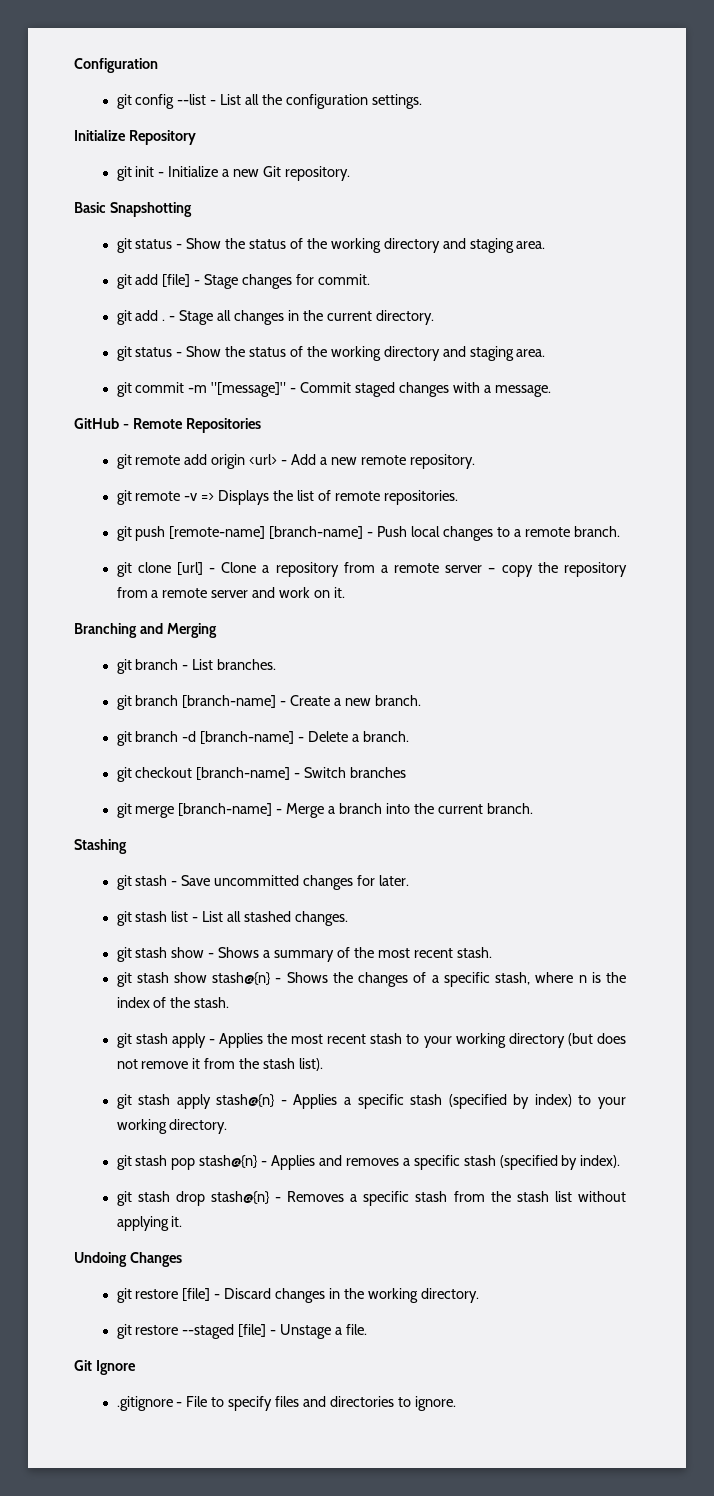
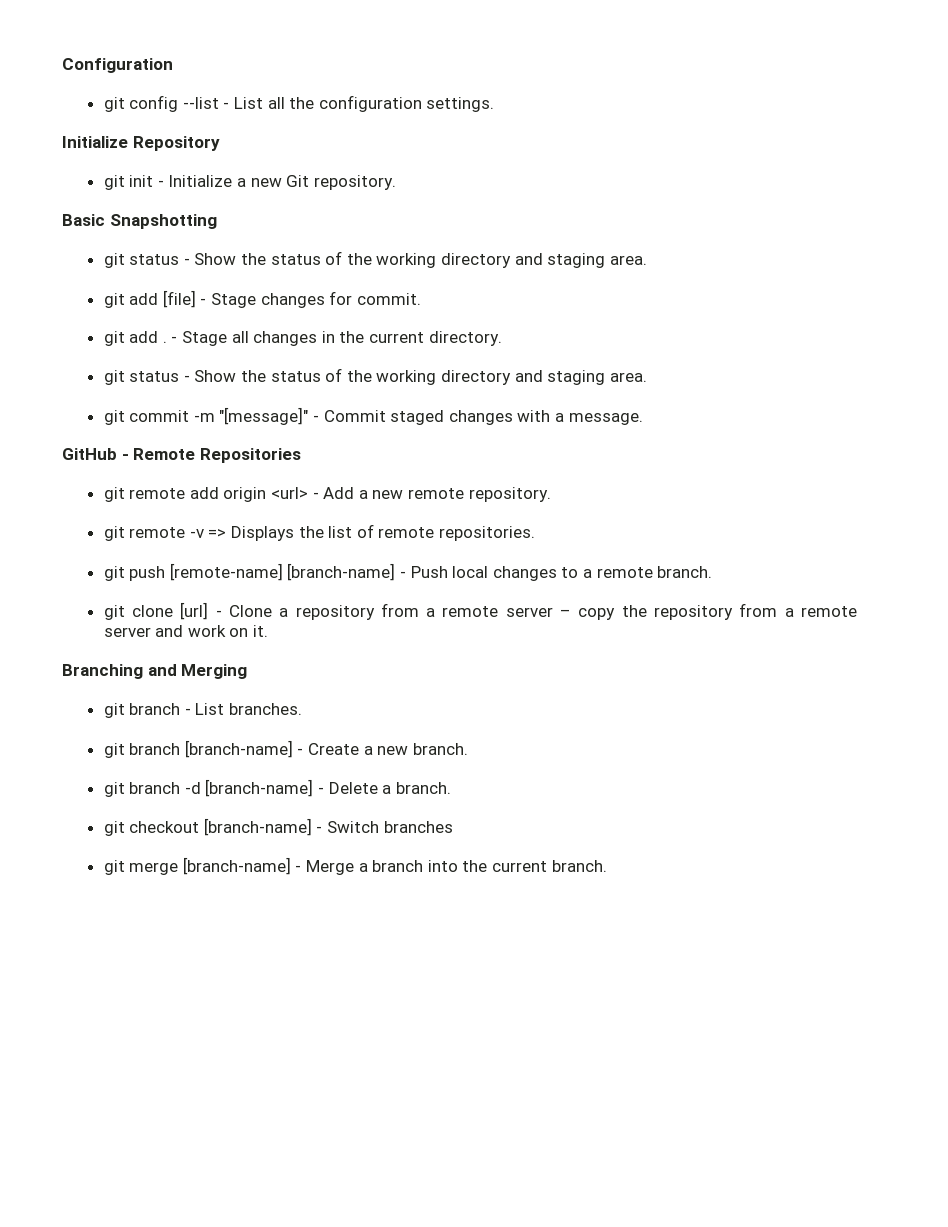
- Stashing
- git stash - Save uncommitted changes for later.
- git stash list - List all stashed changes.
- git stash show - Shows a summary of the most recent stash.
- git stash show stash@{n} - Shows the changes of a specific stash, where n is the index of the stash.
- git stash apply - Applies the most recent stash to your working directory (but does not remove it from the stash list).
- git stash apply stash@{n} - Applies a specific stash (specified by index) to your working directory.
- git stash pop stash@{n} - Applies and removes a specific stash (specified by index).
- git stash drop stash@{n} - Removes a specific stash from the stash list without applying it.
- Undoing Changes
- git restore [file] - Discard changes in the working directory.
- git restore --staged [file] - Unstage a file.
- Git Ignore
- .gitignore - File to specify files and directories to ignore.

